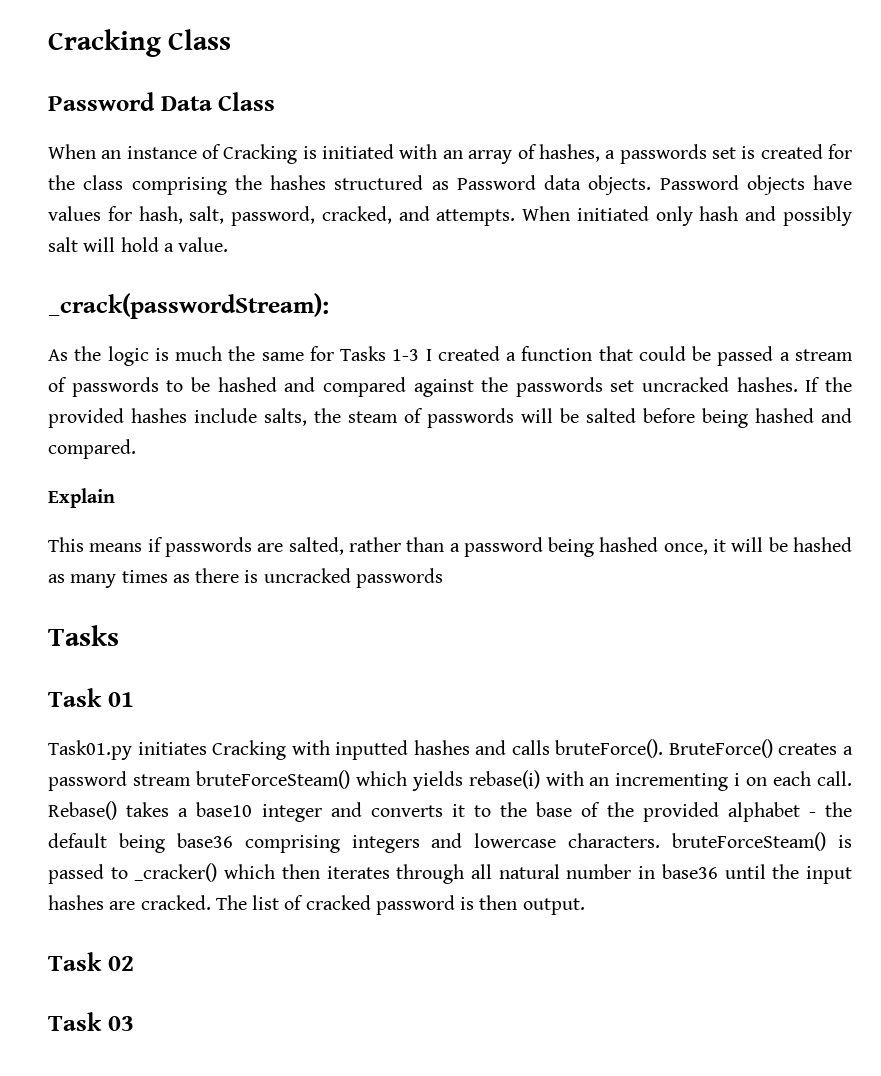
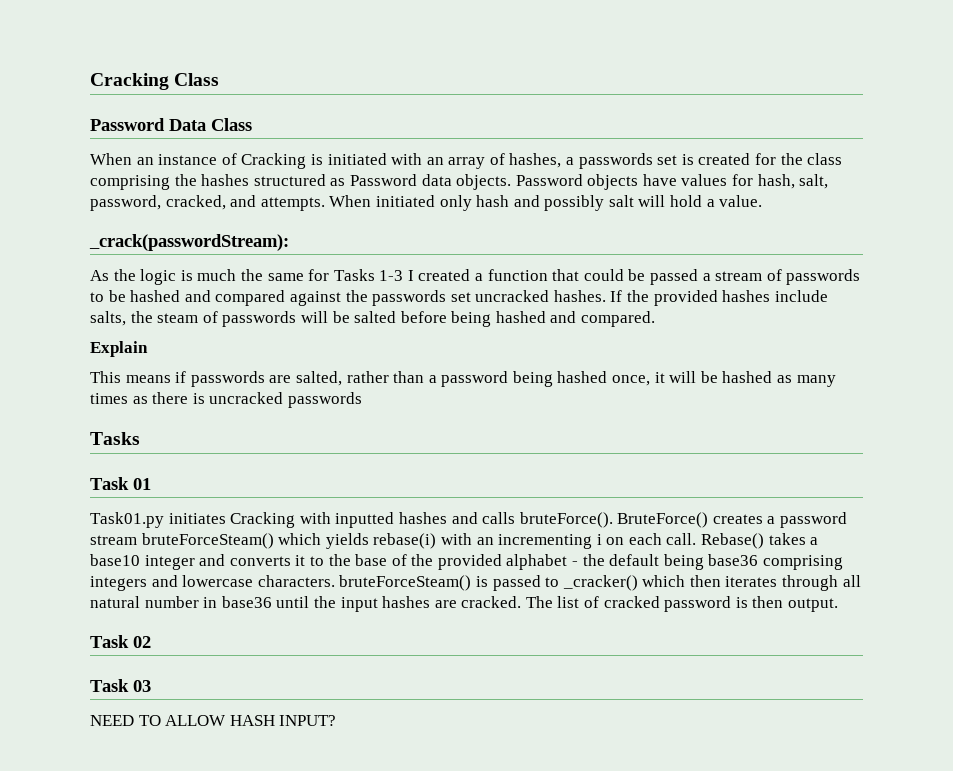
+ NEED TO ALLOW HASH INPUT?

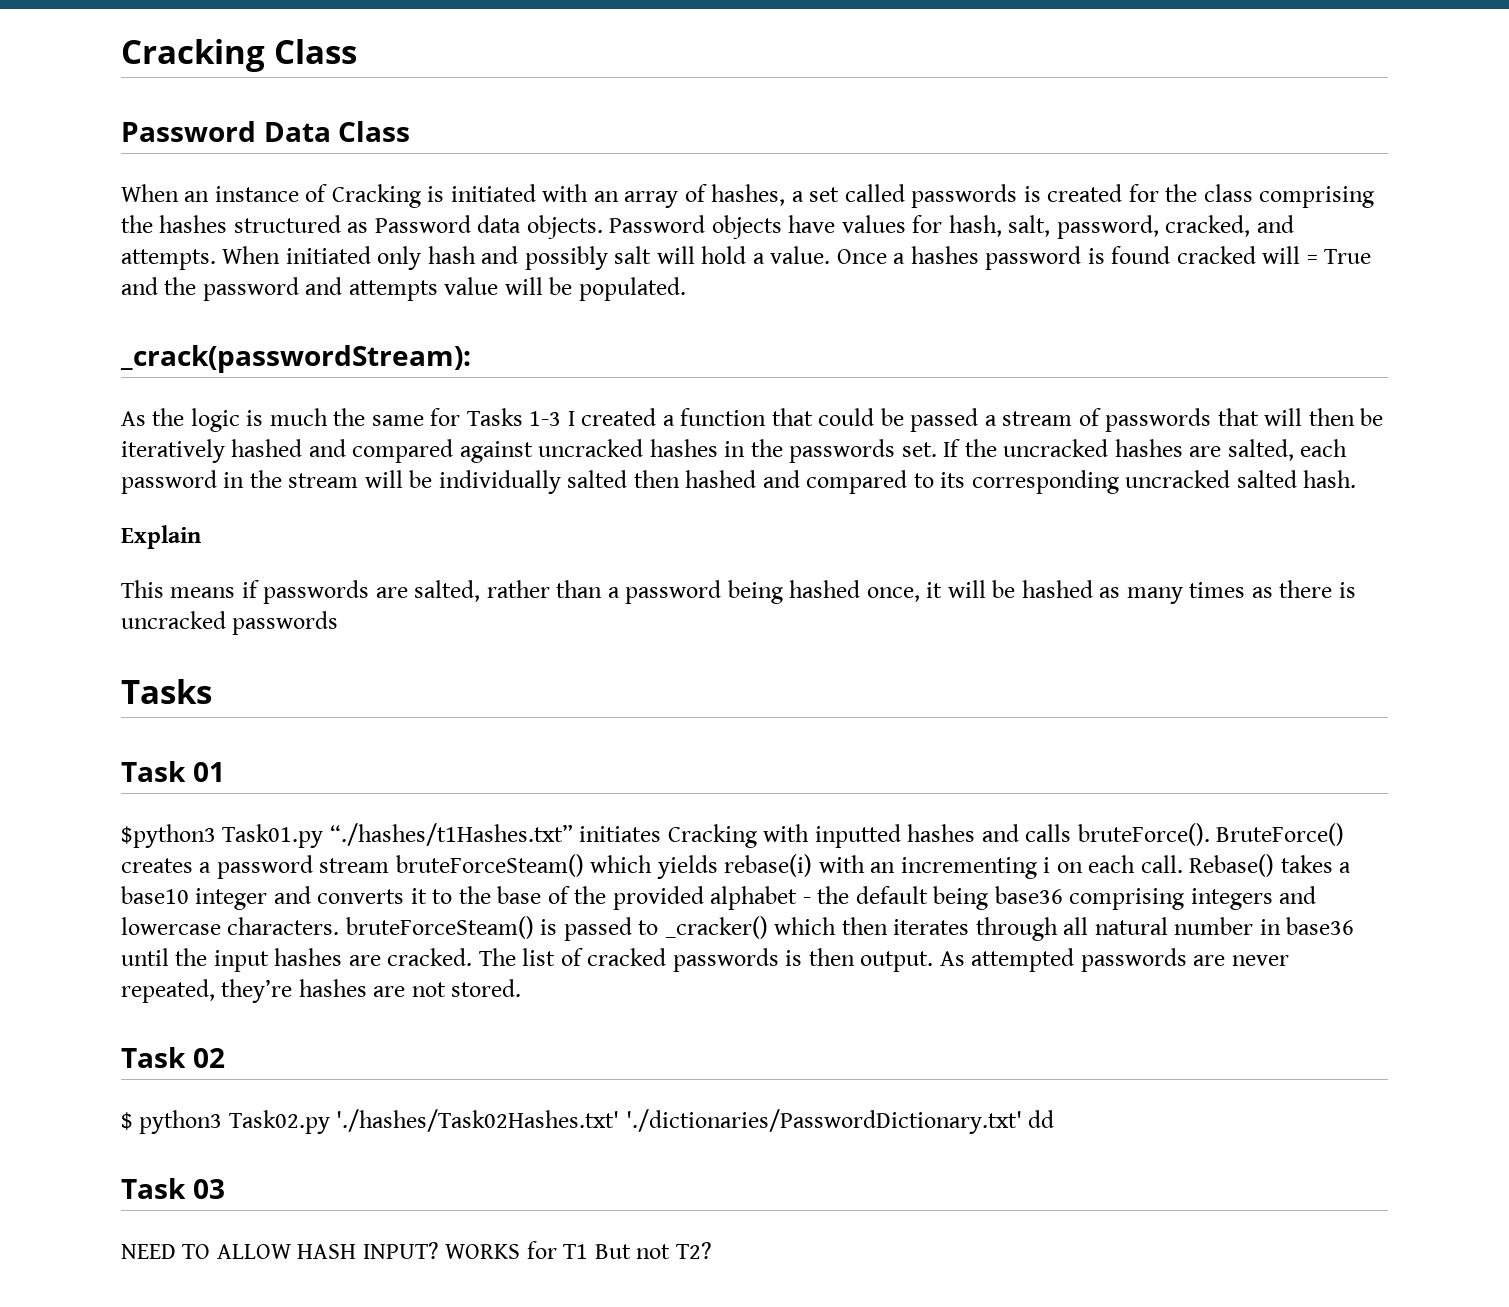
- When an instance of Cracking is initiated with an array of hashes, a passwords set is created for the class comprising the hashes structured as Password data objects.
+ When an instance of Cracking is initiated with an array of hashes, a set called passwords is created for the class comprising the hashes structured as Password data objects.
+ Once a hashes password is found cracked will = True and the password and attempts value will be populated.
- As the logic is much the same for Tasks 1-3 I created a function that could be passed a stream of passwords to be hashed and compared against the passwords set uncracked hashes. If the provided hashes include salts, the steam of passwords will be salted before being hashed and compared.
+ As the logic is much the same for Tasks 1-3 I created a function that could be passed a stream of passwords that will then be iteratively hashed and compared against uncracked hashes in the passwords set. If the uncracked hashes are salted, each password in the stream will be individually salted then hashed and compared to its corresponding uncracked salted hash.
- Task01.py initiates Cracking with inputted hashes and calls bruteForce().
+ $python3 Task01.py “./hashes/t1Hashes.txt” initiates Cracking with inputted hashes and calls bruteForce().
- The list of cracked password is then output.
+ The list of cracked passwords is then output. As attempted passwords are never repeated, they’re hashes are not stored.
  Task 02
+ $ python3 Task02.py './hashes/Task02Hashes.txt' './dictionaries/PasswordDictionary.txt' dd
+ WORKS for T1 But not T2?

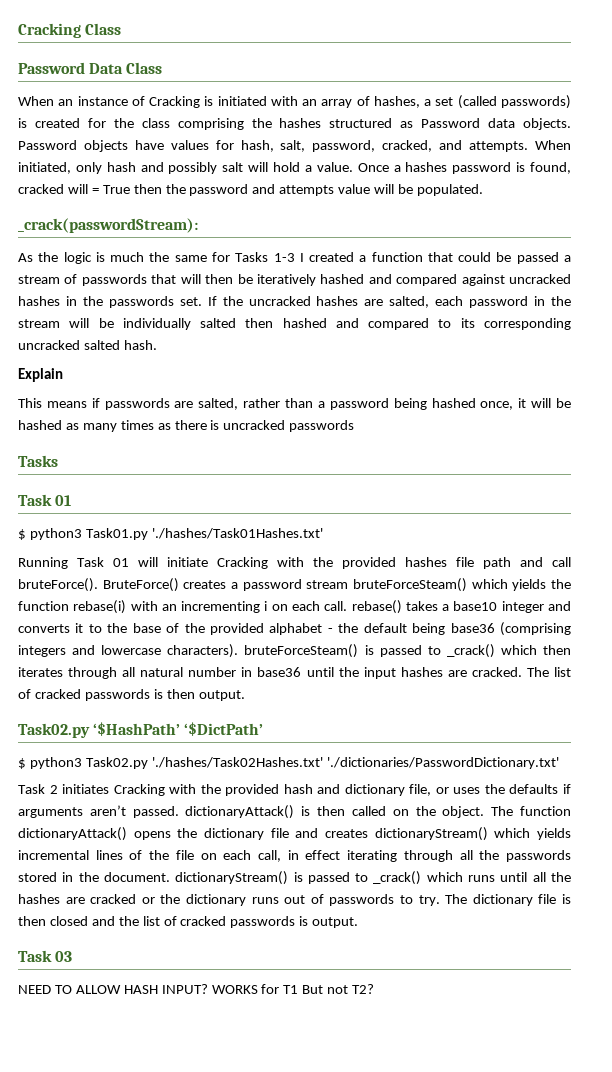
- When an instance of Cracking is initiated with an array of hashes, a set called passwords is created for the class comprising the hashes structured as Password data objects.
+ When an instance of Cracking is initiated with an array of hashes, a set (called passwords) is created for the class comprising the hashes structured as Password data objects.
- When initiated only hash and possibly salt will hold a value.
+ When initiated, only hash and possibly salt will hold a value.
- Once a hashes password is found cracked will = True and the password and attempts value will be populated.
+ Once a hashes password is found, cracked will = True then the password and attempts value will be populated.
- $python3 Task01.py “./hashes/t1Hashes.txt” initiates Cracking with inputted hashes and calls bruteForce().
+ $ python3 Task01.py './hashes/Task01Hashes.txt'
+ Running Task 01 will initiate Cracking with the provided hashes file path and call bruteForce().
- BruteForce() creates a password stream bruteForceSteam() which yields rebase(i) with an incrementing i on each call. Rebase() takes a base10 integer and converts it to the base of the provided alphabet - the default being base36 comprising integers and lowercase characters. bruteForceSteam() is passed to _cracker() which then iterates through all natural number in base36 until the input hashes are cracked.
+ BruteForce() creates a password stream bruteForceSteam() which yields the function rebase(i) with an incrementing i on each call. rebase() takes a base10 integer and converts it to the base of the provided alphabet - the default being base36 (comprising integers and lowercase characters). bruteForceSteam() is passed to _crack() which then iterates through all natural number in base36 until the input hashes are cracked.
- The list of cracked passwords is then output. As attempted passwords are never repeated, they’re hashes are not stored.
- Task 02
+ The list of cracked passwords is then output.
+ Task02.py ‘$HashPath’ ‘$DictPath’
- $ python3 Task02.py './hashes/Task02Hashes.txt' './dictionaries/PasswordDictionary.txt' dd
+ $ python3 Task02.py './hashes/Task02Hashes.txt' './dictionaries/PasswordDictionary.txt'
+ Task 2 initiates Cracking with the provided hash and dictionary file, or uses the defaults if arguments aren’t passed. dictionaryAttack() is then called on the object. The function dictionaryAttack() opens the dictionary file and creates dictionaryStream() which yields incremental lines of the file on each call, in effect iterating through all the passwords stored in the document. dictionaryStream() is passed to _crack() which runs until all the hashes are cracked or the dictionary runs out of passwords to try. The dictionary file is then closed and the list of cracked passwords is output.

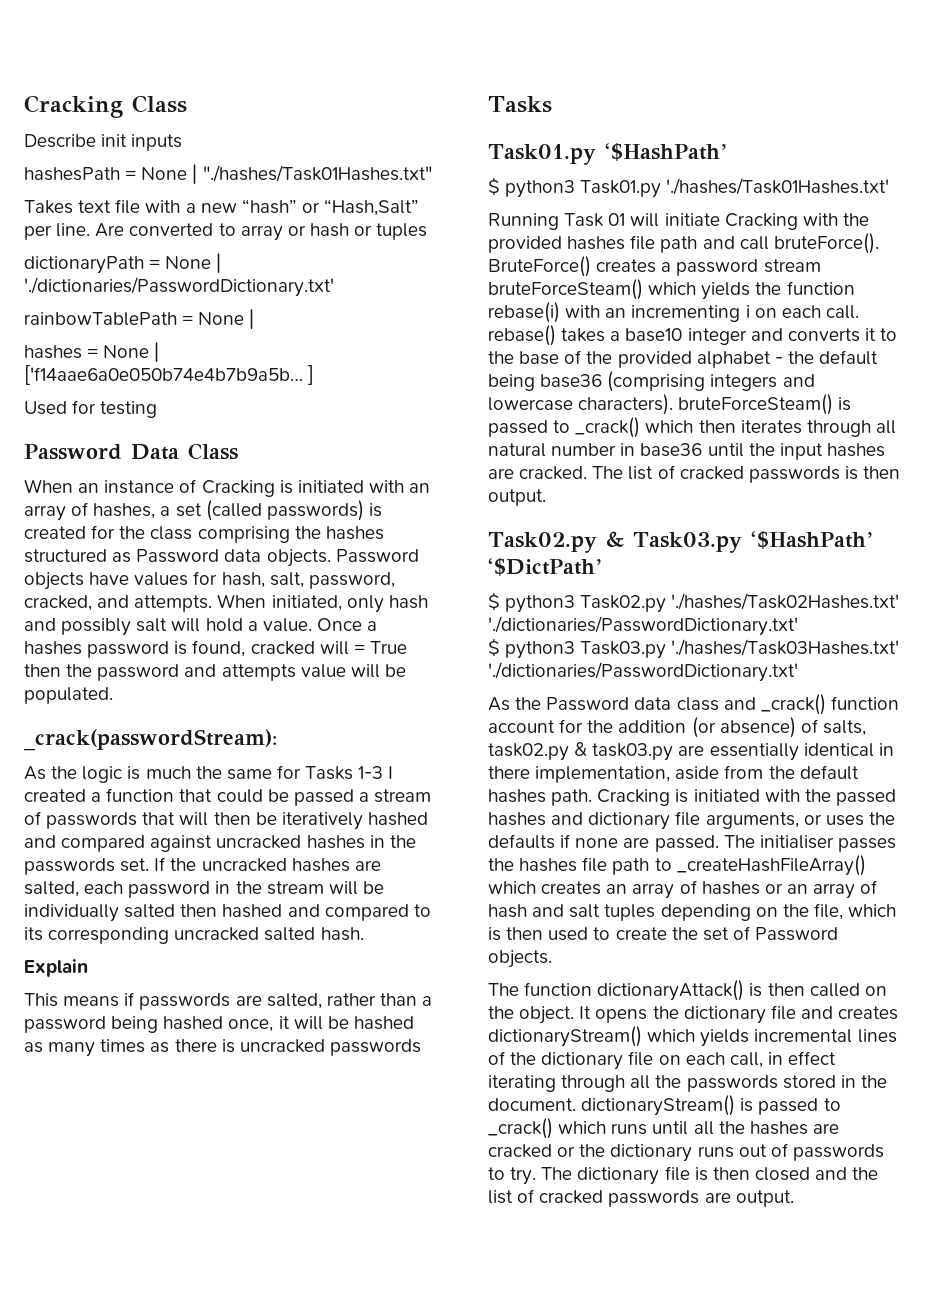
+ Describe init inputs
+ hashesPath = None | "./hashes/Task01Hashes.txt"
+ Takes text file with a new “hash” or “Hash,Salt” per line. Are converted to array or hash or tuples
+ dictionaryPath = None | './dictionaries/PasswordDictionary.txt'
+ rainbowTablePath = None |
+ hashes = None | ['f14aae6a0e050b74e4b7b9a5b… ]
+ Used for testing
  This means if passwords are salted, rather than a password being hashed once, it will be hashed as many times as there is uncracked passwords
  Tasks
- Task 01
+ Task01.py ‘$HashPath’
- Task02.py ‘$HashPath’ ‘$DictPath’
+ Task02.py & Task03.py ‘$HashPath’ ‘$DictPath’
- Task 2 initiates Cracking with the provided hash and dictionary file, or uses the defaults if arguments aren’t passed. dictionaryAttack() is then called on the object.
+ $ python3 Task03.py './hashes/Task03Hashes.txt' './dictionaries/PasswordDictionary.txt'
+ As the Password data class and _crack() function account for the addition (or absence) of salts, task02.py & task03.py are essentially identical in there implementation, aside from the default hashes path. Cracking is initiated with the passed hashes and dictionary file arguments, or uses the defaults if none are passed. The initialiser passes the hashes file path to _createHashFileArray() which creates an array of hashes or an array of hash and salt tuples depending on the file, which is then used to create the set of Password objects.
+ The function dictionaryAttack() is then called on the object.
- The function dictionaryAttack() opens the dictionary file and creates dictionaryStream() which yields incremental lines of the file on each call, in effect iterating through all the passwords stored in the document. dictionaryStream() is passed to _crack() which runs until all the hashes are cracked or the dictionary runs out of passwords to try.
+ It opens the dictionary file and creates dictionaryStream() which yields incremental lines of the dictionary file on each call, in effect iterating through all the passwords stored in the document. dictionaryStream() is passed to _crack() which runs until all the hashes are cracked or the dictionary runs out of passwords to try.
- The dictionary file is then closed and the list of cracked passwords is output.
- Task 03
- NEED TO ALLOW HASH INPUT? WORKS for T1 But not T2?
+ The dictionary file is then closed and the list of cracked passwords are output.

